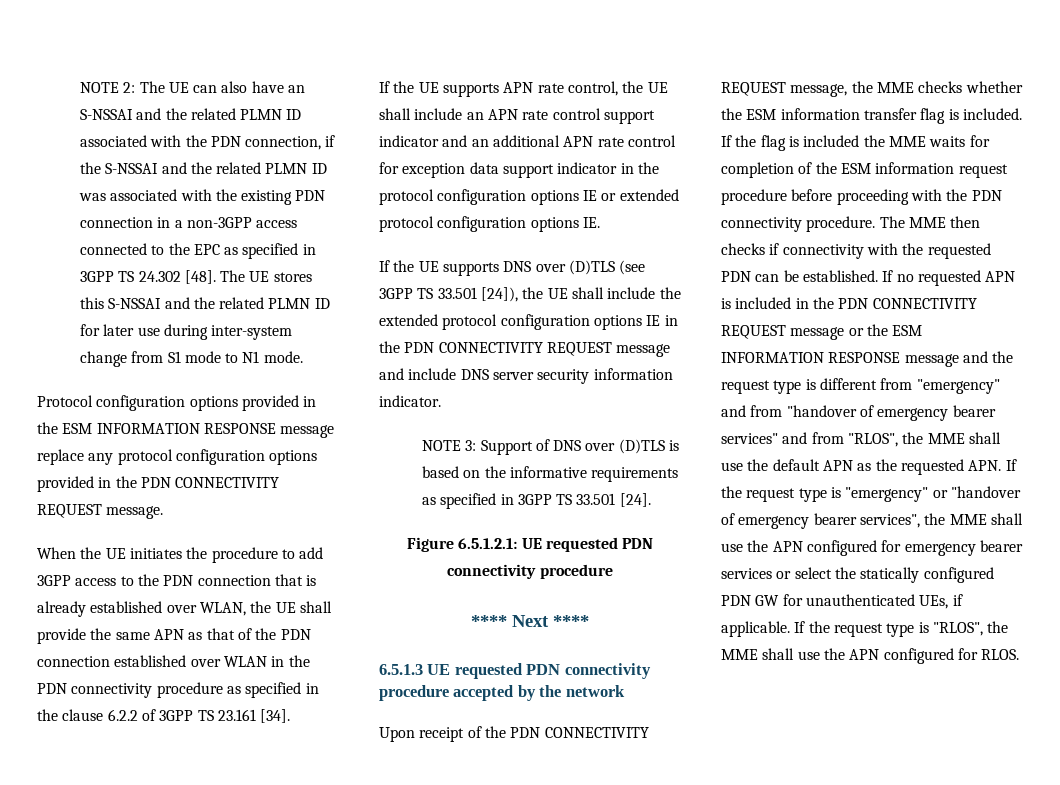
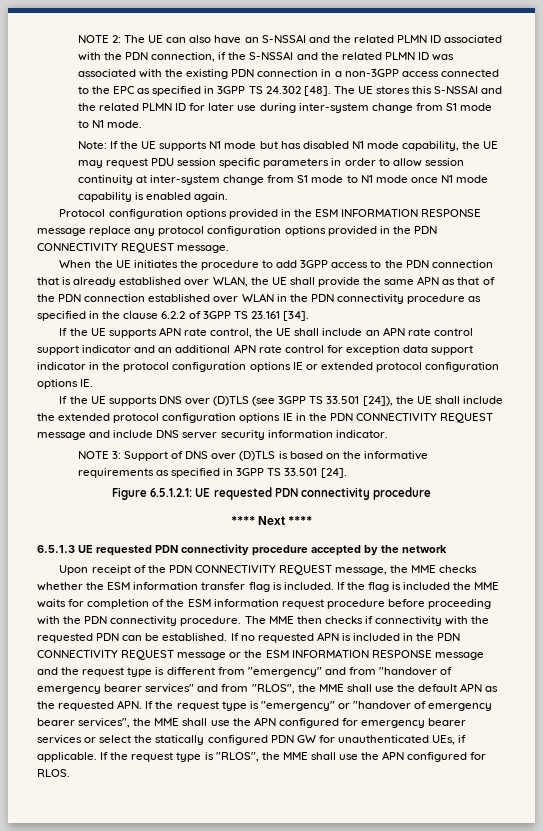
+ Note: If the UE supports N1 mode but has disabled N1 mode capability, the UE may request PDU session specific parameters in order to allow session continuity at inter-system change from S1 mode to N1 mode once N1 mode capability is enabled again.

